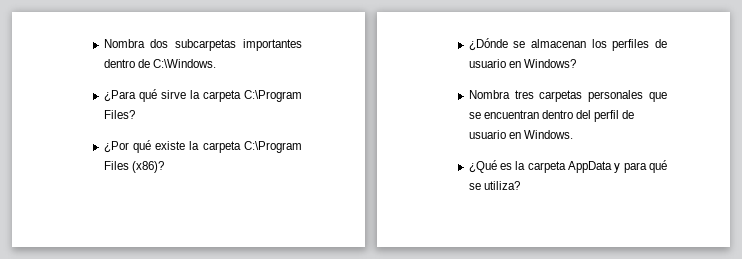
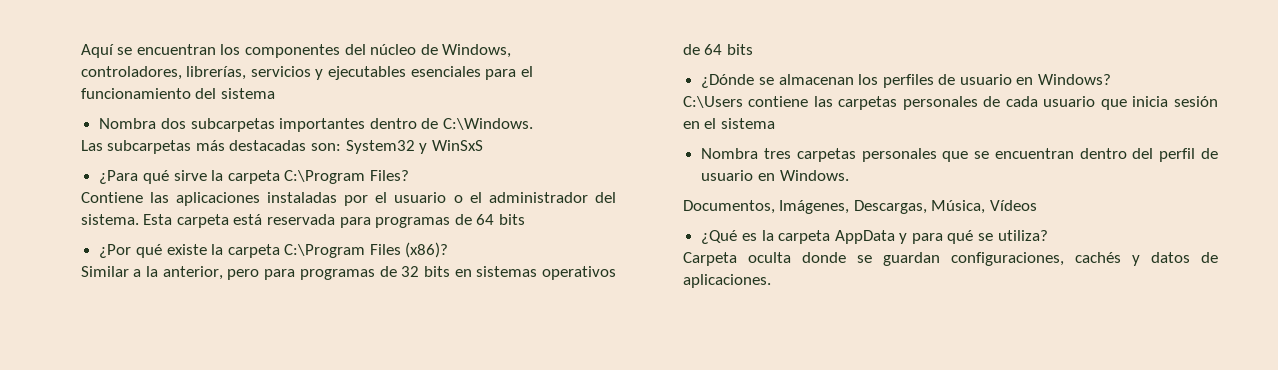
+ Aquí se encuentran los componentes del núcleo de Windows, controladores, librerías, servicios y ejecutables esenciales para el funcionamiento del sistema
+ Las subcarpetas más destacadas son: System32 y WinSxS
+ Contiene las aplicaciones instaladas por el usuario o el administrador del sistema. Esta carpeta está reservada para programas de 64 bits
+ Similar a la anterior, pero para programas de 32 bits en sistemas operativos de 64 bits
+ C:\Users contiene las carpetas personales de cada usuario que inicia sesión en el sistema
+ Documentos, Imágenes, Descargas, Música, Vídeos
+ Carpeta oculta donde se guardan configuraciones, cachés y datos de aplicaciones.

